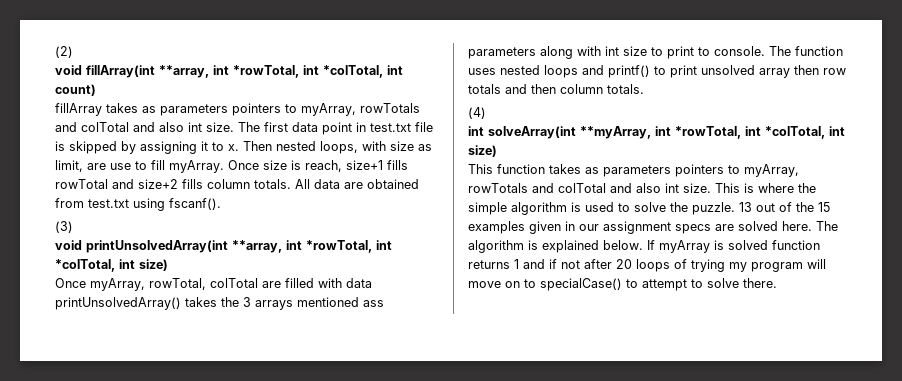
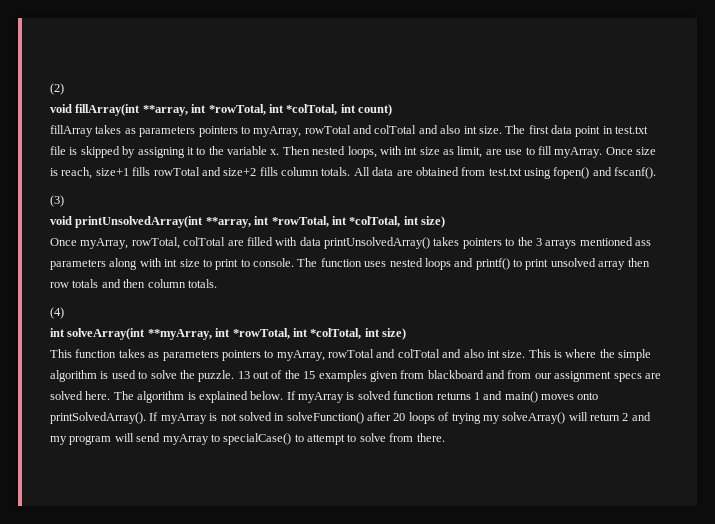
- fillArray takes as parameters pointers to myArray, rowTotals and colTotal and also int size.
+ fillArray takes as parameters pointers to myArray, rowTotal and colTotal and also int size.
- The first data point in test.txt file is skipped by assigning it to x.
+ The first data point in test.txt file is skipped by assigning it to the variable x.
- Then nested loops, with size as limit, are use to fill myArray.
+ Then nested loops, with int size as limit, are use to fill myArray.
- All data are obtained from test.txt using fscanf().
+ All data are obtained from test.txt using fopen() and fscanf().
- Once myArray, rowTotal, colTotal are filled with data printUnsolvedArray() takes the 3 arrays mentioned ass parameters along with int size to print to console.
+ Once myArray, rowTotal, colTotal are filled with data printUnsolvedArray() takes pointers to the 3 arrays mentioned ass parameters along with int size to print to console.
- This function takes as parameters pointers to myArray, rowTotals and colTotal and also int size.
+ This function takes as parameters pointers to myArray, rowTotal and colTotal and also int size.
- 13 out of the 15 examples given in our assignment specs are solved here.
+ 13 out of the 15 examples given from blackboard and from our assignment specs are solved here.
- If myArray is solved function returns 1 and if not after 20 loops of trying my program will move on to specialCase() to attempt to solve there.
+ If myArray is solved function returns 1 and main() moves onto printSolvedArray(). If myArray is not solved in solveFunction() after 20 loops of trying my solveArray() will return 2 and my program will send myArray to specialCase() to attempt to solve from there.

